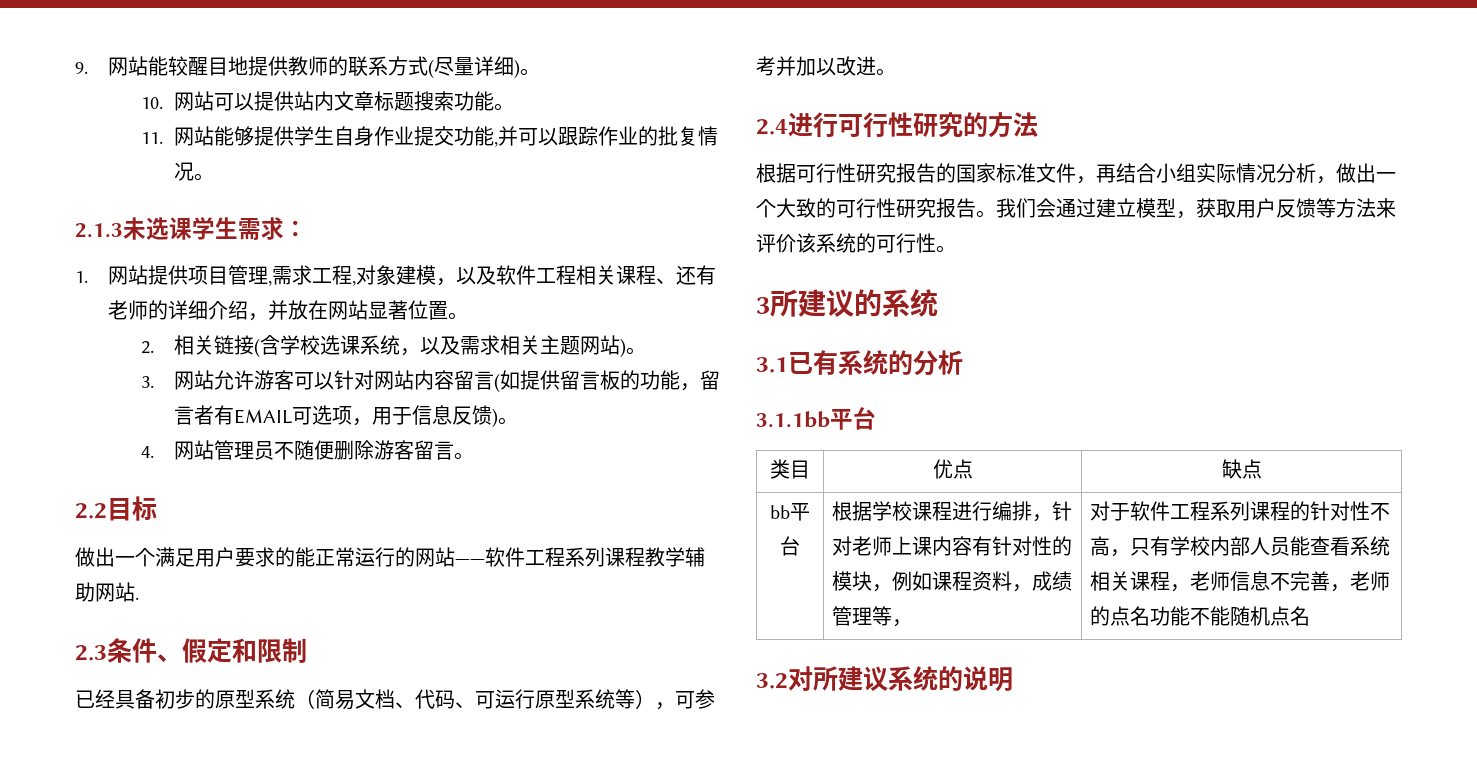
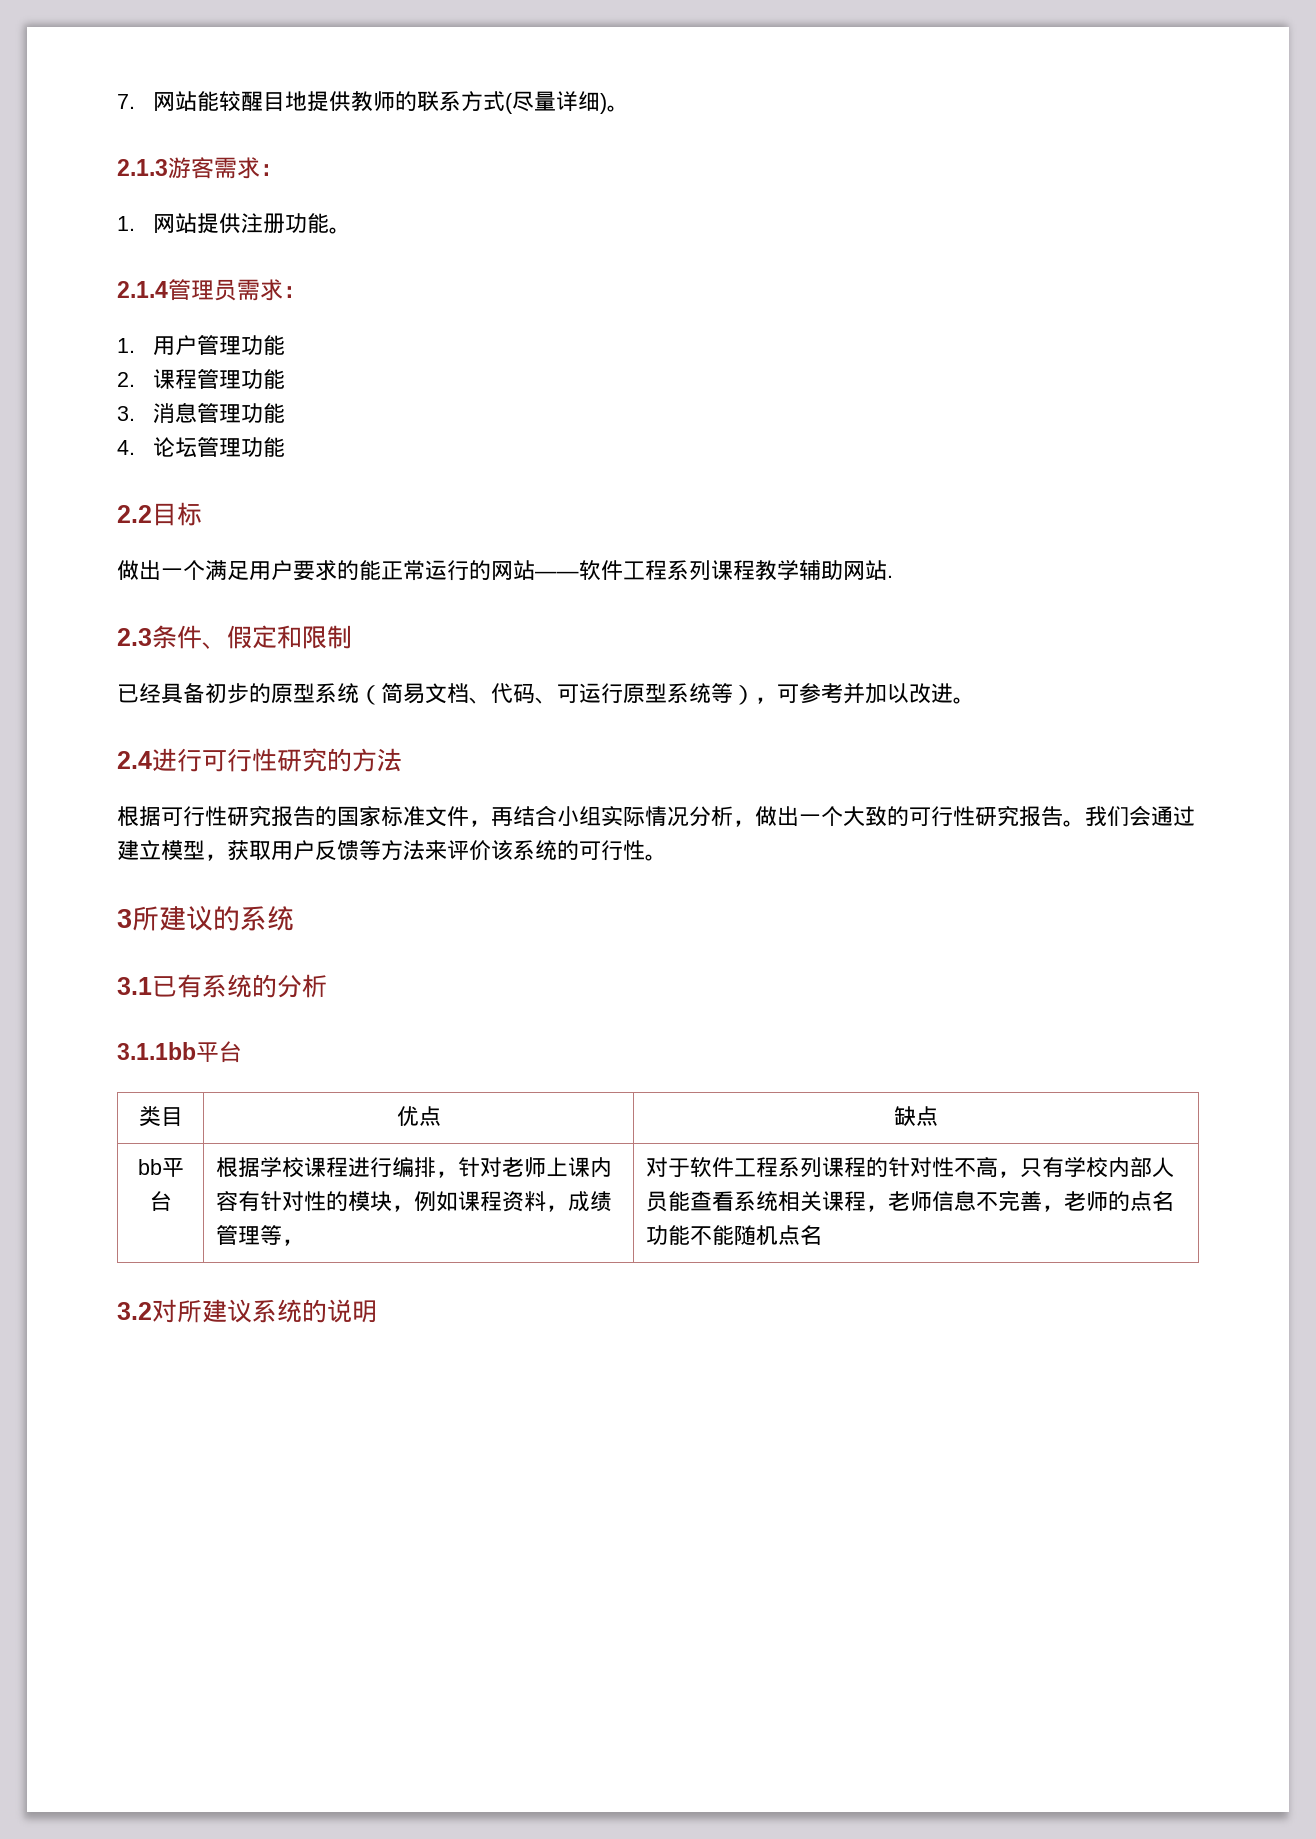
- 9.网站能较醒目地提供教师的联系方式(尽量详细)。
+ 7.网站能较醒目地提供教师的联系方式(尽量详细)。
- 10.网站可以提供站内文章标题搜索功能。
- 11.网站能够提供学生自身作业提交功能,并可以跟踪作业的批复情况。
- 2.1.3未选课学生需求：
+ 2.1.3游客需求：
- 1.网站提供项目管理,需求工程,对象建模，以及软件工程相关课程、还有老师的详细介绍，并放在网站显著位置。
- 2.相关链接(含学校选课系统，以及需求相关主题网站)。
- 3.网站允许游客可以针对网站内容留言(如提供留言板的功能，留言者有EMAIL可选项，用于信息反馈)。
- 4.网站管理员不随便删除游客留言。
+ 1.网站提供注册功能。
+ 2.1.4管理员需求：
+ 1.用户管理功能
+ 2.课程管理功能
+ 3.消息管理功能
+ 4.论坛管理功能

